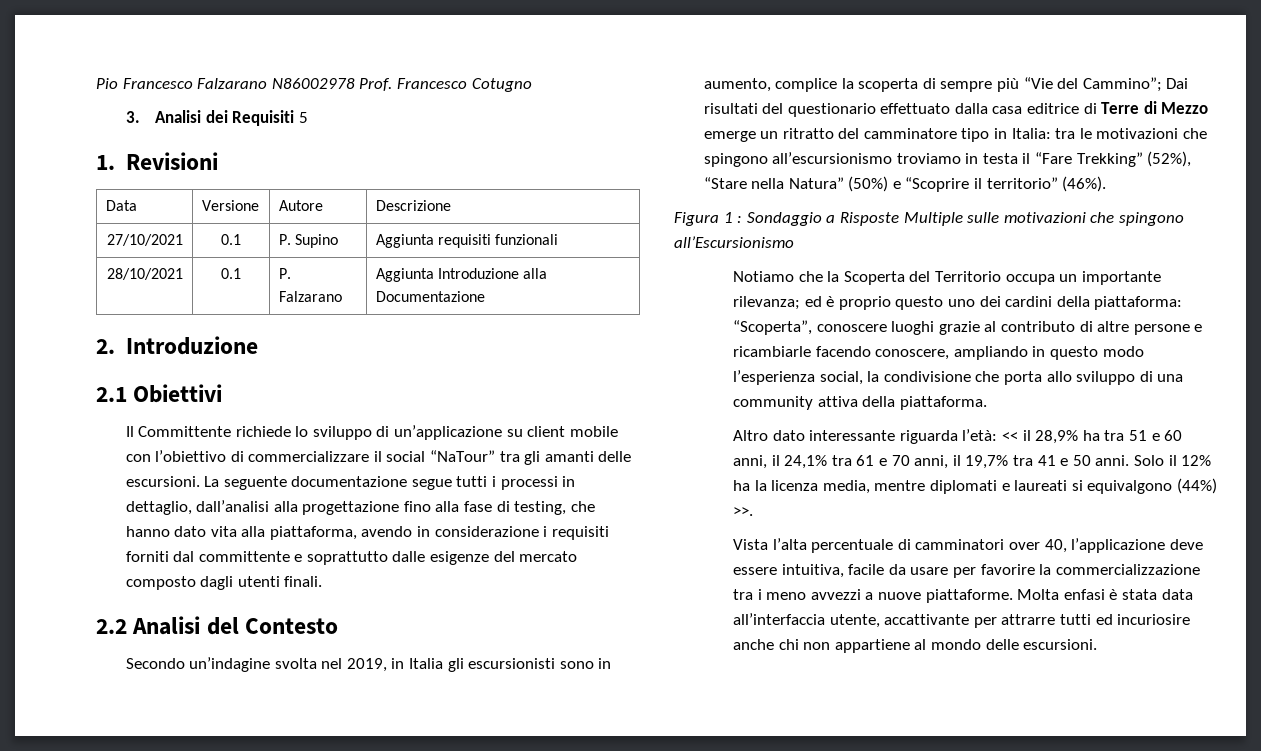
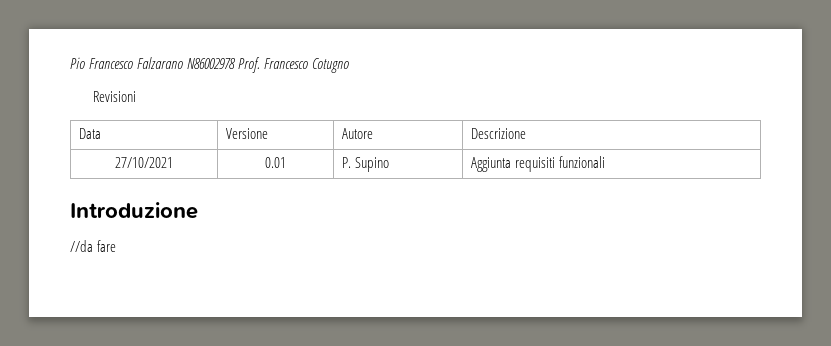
- 3. Analisi dei Requisiti 5
- 1. Revisioni
+ Revisioni
- 27/10/2021 | 0.1 | P. Supino | Aggiunta requisiti funzionali
+ 27/10/2021 | 0.01 | P. Supino | Aggiunta requisiti funzionali
- 28/10/2021 | 0.1 | P. Falzarano | Aggiunta Introduzione alla Documentazione
- 2. Introduzione
- 2.1 Obiettivi
- Il Committente richiede lo sviluppo di un’applicazione su client mobile con l’obiettivo di commercializzare il social “NaTour” tra gli amanti delle escursioni. La seguente documentazione segue tutti i processi in dettaglio, dall’analisi alla progettazione fino alla fase di testing, che hanno dato vita alla piattaforma, avendo in considerazione i requisiti forniti dal committente e soprattutto dalle esigenze del mercato composto dagli utenti finali.
- 2.2 Analisi del Contesto
- Secondo un’indagine svolta nel 2019, in Italia gli escursionisti sono in aumento, complice la scoperta di sempre più “Vie del Cammino”; Dai risultati del questionario effettuato dalla casa editrice di Terre di Mezzo emerge un ritratto del camminatore tipo in Italia: tra le motivazioni che spingono all’escursionismo troviamo in testa il “Fare Trekking” (52%), “Stare nella Natura” (50%) e “Scoprire il territorio” (46%).
- Figura 1 : Sondaggio a Risposte Multiple sulle motivazioni che spingono all’Escursionismo
- Notiamo che la Scoperta del Territorio occupa un importante rilevanza; ed è proprio questo uno dei cardini della piattaforma: “Scoperta”, conoscere luoghi grazie al contributo di altre persone e ricambiarle facendo conoscere, ampliando in questo modo l’esperienza social, la condivisione che porta allo sviluppo di una community attiva della piattaforma.
- Altro dato interessante riguarda l’età: << il 28,9% ha tra 51 e 60 anni, il 24,1% tra 61 e 70 anni, il 19,7% tra 41 e 50 anni. Solo il 12% ha la licenza media, mentre diplomati e laureati si equivalgono (44%) >>.
- Vista l’alta percentuale di camminatori over 40, l’applicazione deve essere intuitiva, facile da usare per favorire la commercializzazione tra i meno avvezzi a nuove piattaforme. Molta enfasi è stata data all’interfaccia utente, accattivante per attrarre tutti ed incuriosire anche chi non appartiene al mondo delle escursioni.
+ Introduzione
+ //da fare

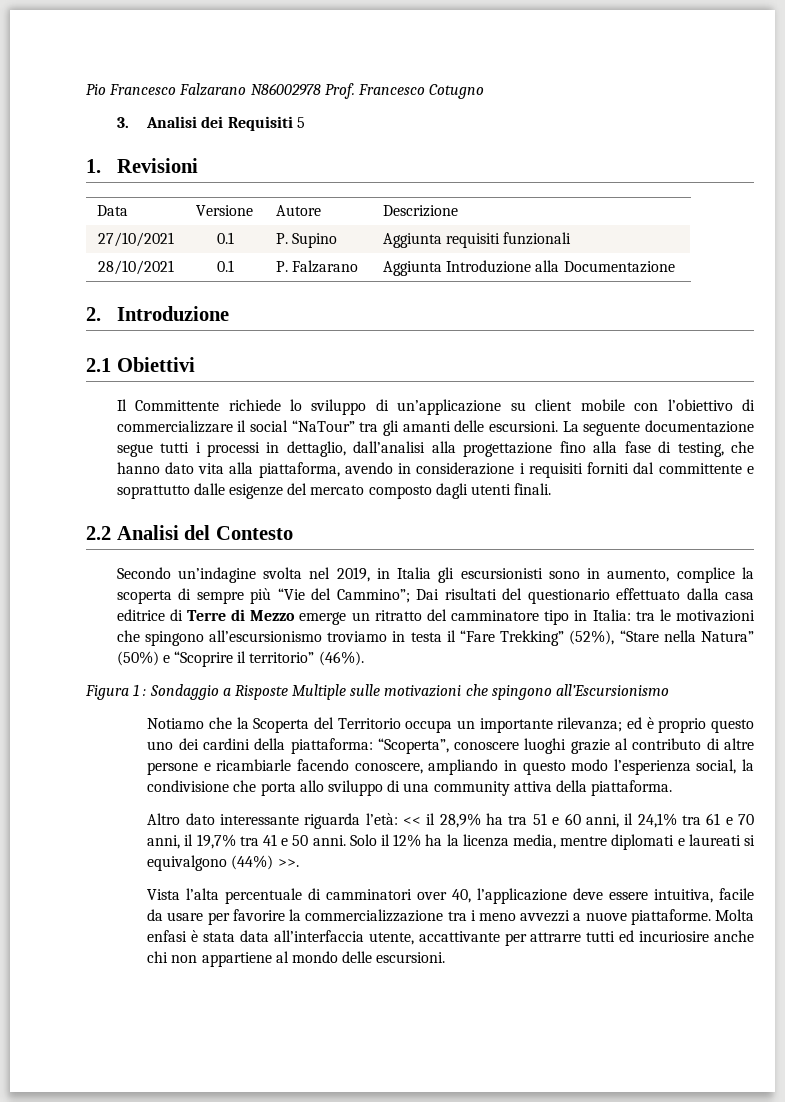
- Revisioni
+ 3. Analisi dei Requisiti 5
+ 1. Revisioni
- 27/10/2021 | 0.01 | P. Supino | Aggiunta requisiti funzionali
+ 27/10/2021 | 0.1 | P. Supino | Aggiunta requisiti funzionali
- Introduzione
- //da fare
+ 28/10/2021 | 0.1 | P. Falzarano | Aggiunta Introduzione alla Documentazione
+ 2. Introduzione
+ 2.1 Obiettivi
+ Il Committente richiede lo sviluppo di un’applicazione su client mobile con l’obiettivo di commercializzare il social “NaTour” tra gli amanti delle escursioni. La seguente documentazione segue tutti i processi in dettaglio, dall’analisi alla progettazione fino alla fase di testing, che hanno dato vita alla piattaforma, avendo in considerazione i requisiti forniti dal committente e soprattutto dalle esigenze del mercato composto dagli utenti finali.
+ 2.2 Analisi del Contesto
+ Secondo un’indagine svolta nel 2019, in Italia gli escursionisti sono in aumento, complice la scoperta di sempre più “Vie del Cammino”; Dai risultati del questionario effettuato dalla casa editrice di Terre di Mezzo emerge un ritratto del camminatore tipo in Italia: tra le motivazioni che spingono all’escursionismo troviamo in testa il “Fare Trekking” (52%), “Stare nella Natura” (50%) e “Scoprire il territorio” (46%).
+ Figura 1 : Sondaggio a Risposte Multiple sulle motivazioni che spingono all’Escursionismo
+ Notiamo che la Scoperta del Territorio occupa un importante rilevanza; ed è proprio questo uno dei cardini della piattaforma: “Scoperta”, conoscere luoghi grazie al contributo di altre persone e ricambiarle facendo conoscere, ampliando in questo modo l’esperienza social, la condivisione che porta allo sviluppo di una community attiva della piattaforma.
+ Altro dato interessante riguarda l’età: << il 28,9% ha tra 51 e 60 anni, il 24,1% tra 61 e 70 anni, il 19,7% tra 41 e 50 anni. Solo il 12% ha la licenza media, mentre diplomati e laureati si equivalgono (44%) >>.
+ Vista l’alta percentuale di camminatori over 40, l’applicazione deve essere intuitiva, facile da usare per favorire la commercializzazione tra i meno avvezzi a nuove piattaforme. Molta enfasi è stata data all’interfaccia utente, accattivante per attrarre tutti ed incuriosire anche chi non appartiene al mondo delle escursioni.

